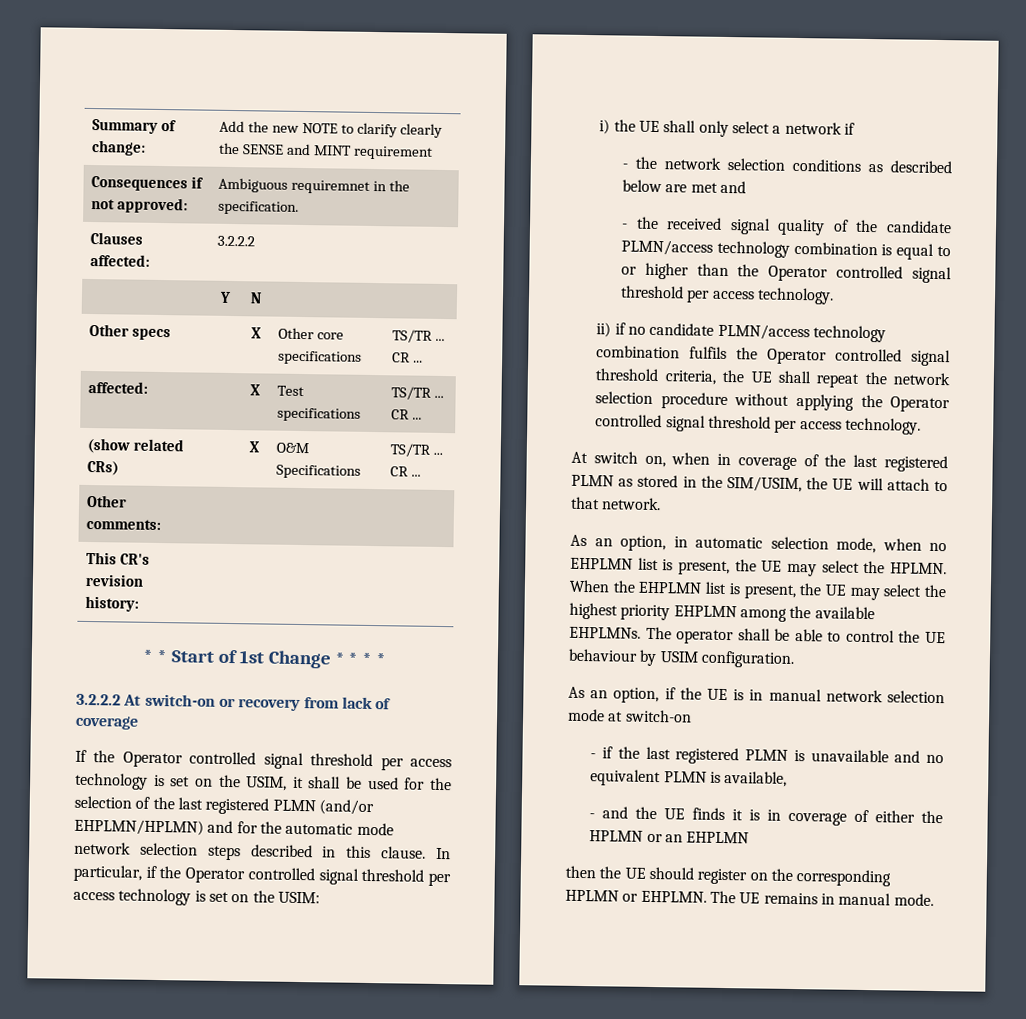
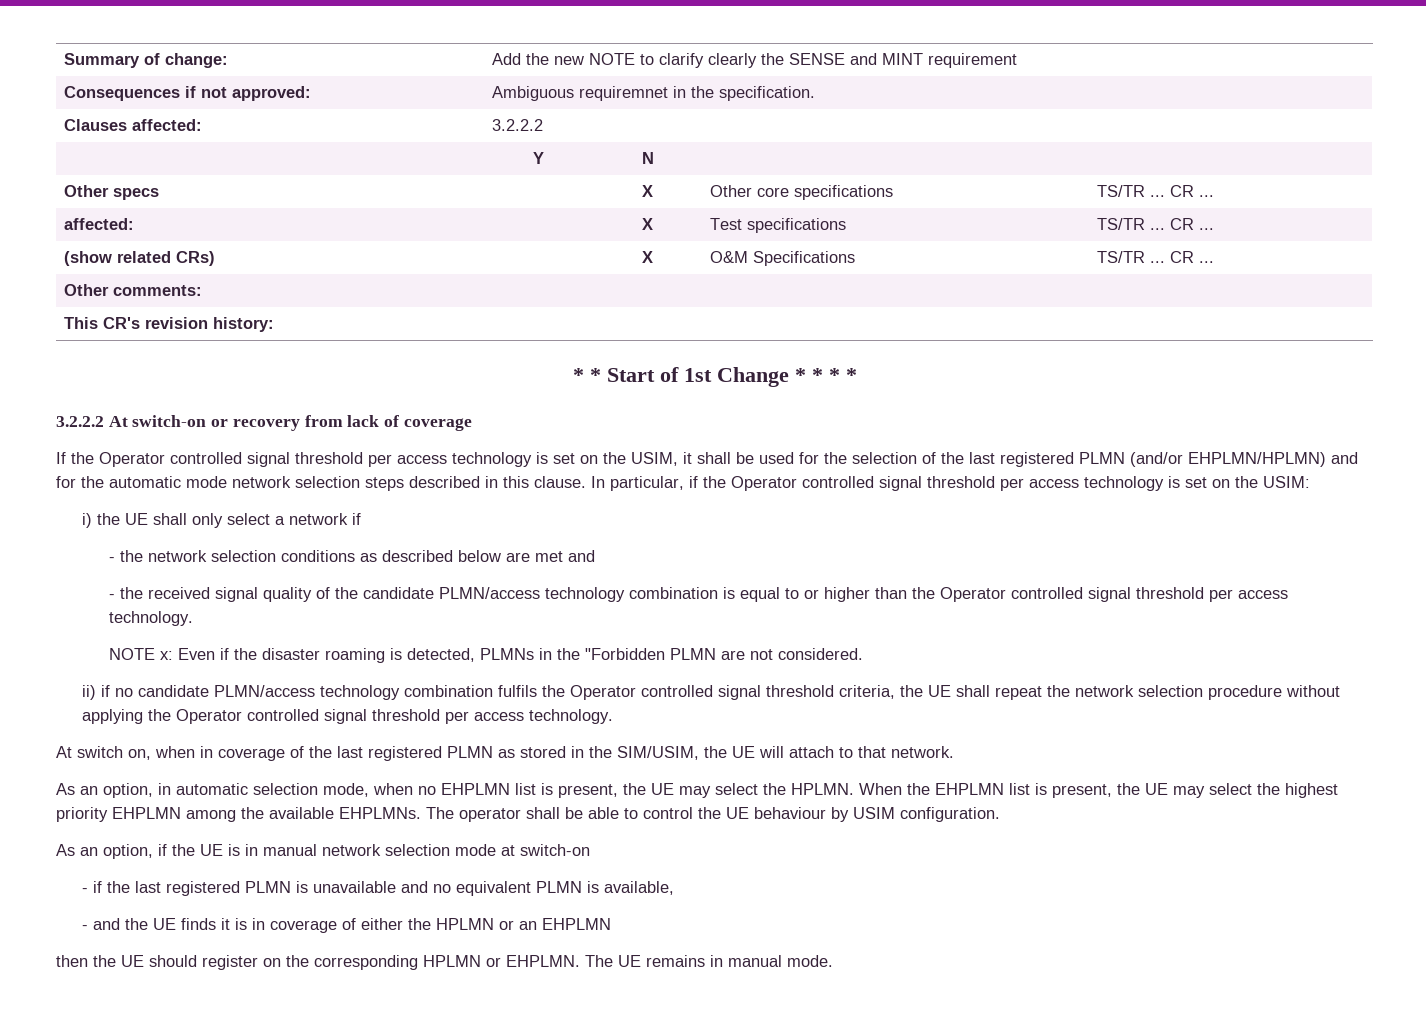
+ NOTE x: Even if the disaster roaming is detected, PLMNs in the "Forbidden PLMN are not considered.

